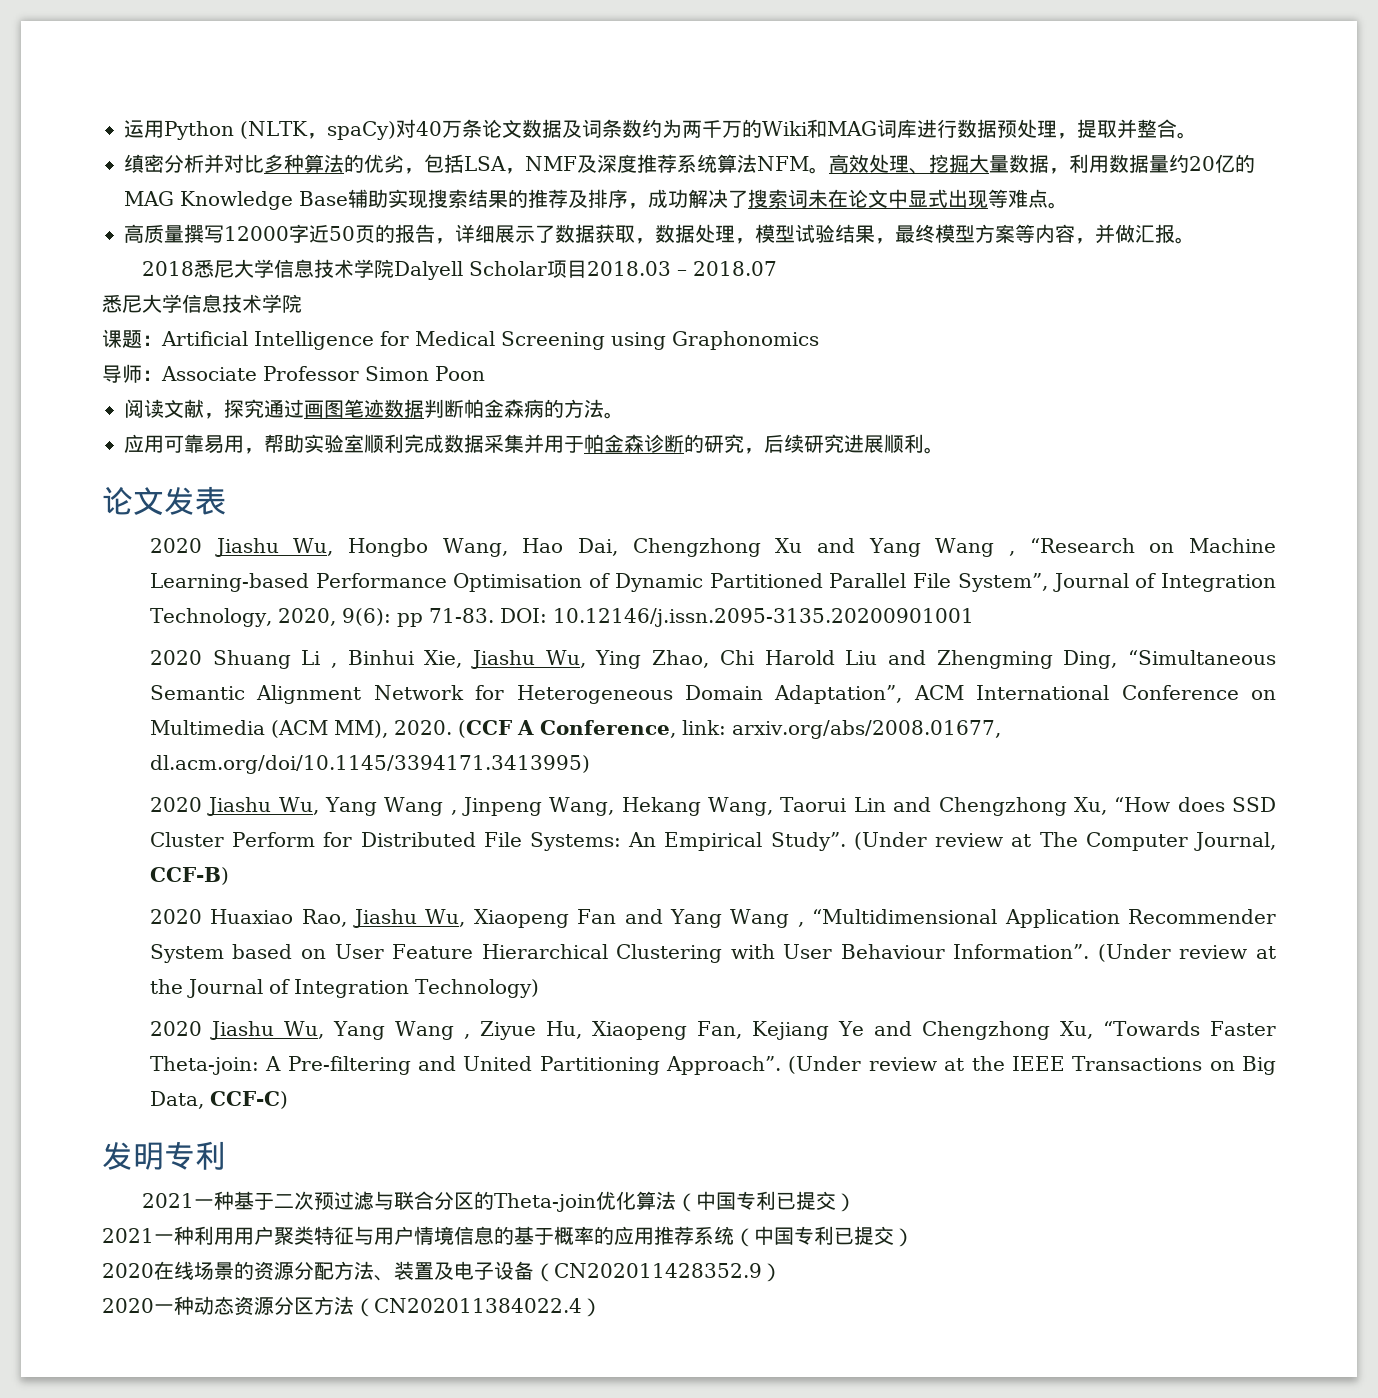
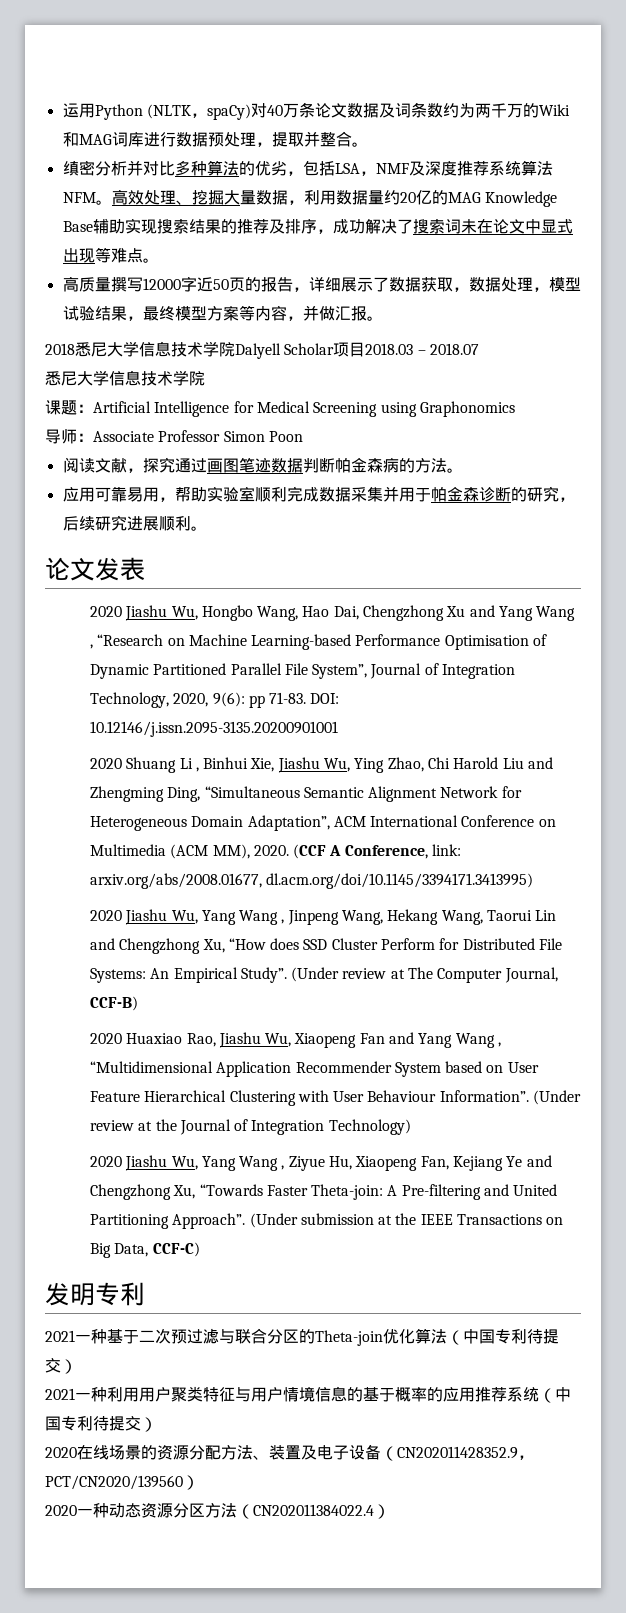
- (Under review at the IEEE Transactions on Big Data, CCF-C)
+ (Under submission at the IEEE Transactions on Big Data, CCF-C)
- 2021一种基于二次预过滤与联合分区的Theta-join优化算法（中国专利已提交）
+ 2021一种基于二次预过滤与联合分区的Theta-join优化算法（中国专利待提交）
- 2021一种利用用户聚类特征与用户情境信息的基于概率的应用推荐系统（中国专利已提交）
+ 2021一种利用用户聚类特征与用户情境信息的基于概率的应用推荐系统（中国专利待提交）
- 2020在线场景的资源分配方法、装置及电子设备（CN202011428352.9）
+ 2020在线场景的资源分配方法、装置及电子设备（CN202011428352.9，PCT/CN2020/139560）

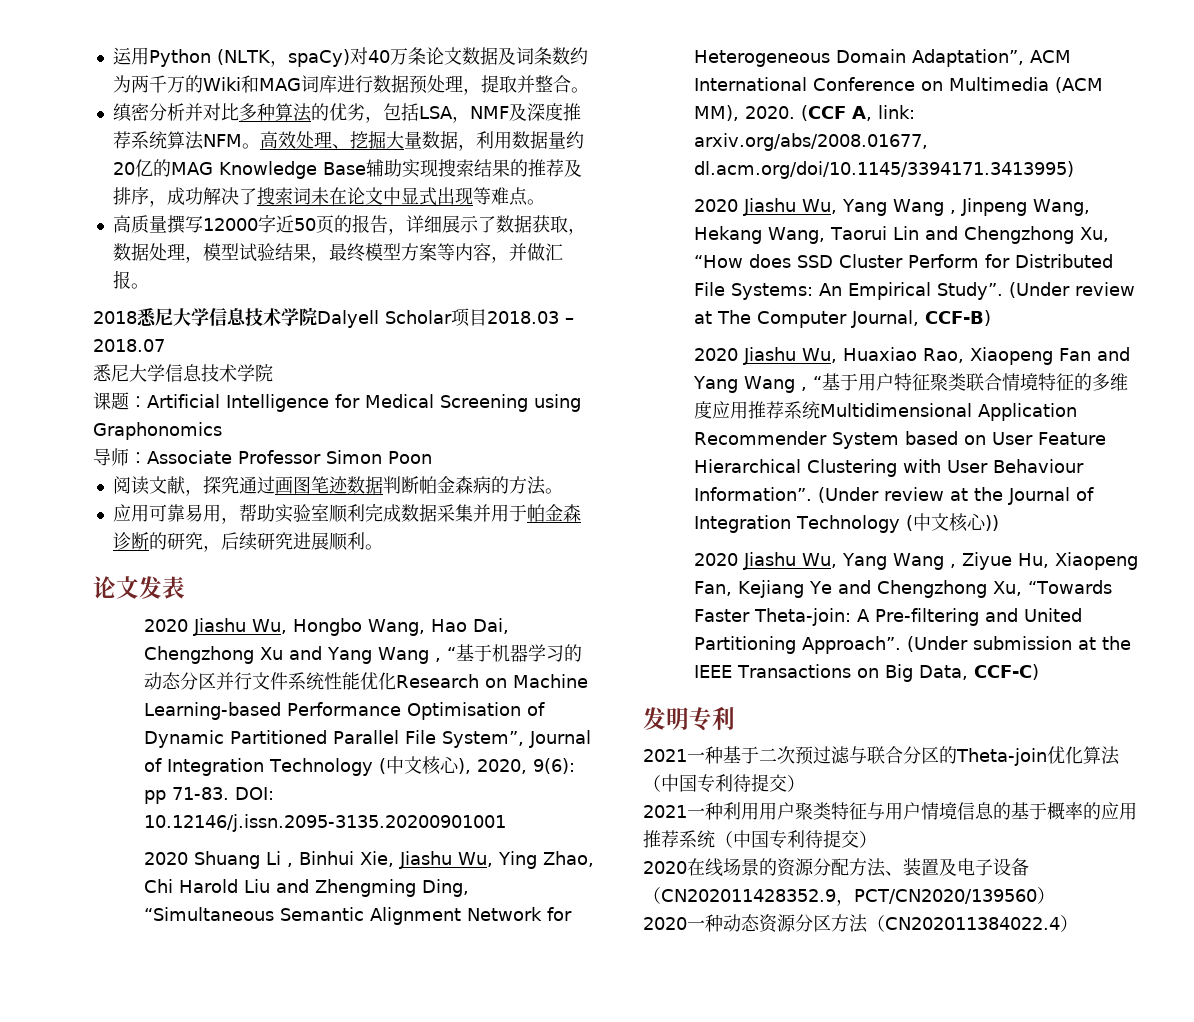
- 2020 Jiashu Wu, Hongbo Wang, Hao Dai, Chengzhong Xu and Yang Wang , “Research on Machine Learning-based Performance Optimisation of Dynamic Partitioned Parallel File System”, Journal of Integration Technology, 2020, 9(6): pp 71-83.
+ 2020 Jiashu Wu, Hongbo Wang, Hao Dai, Chengzhong Xu and Yang Wang , “基于机器学习的动态分区并行文件系统性能优化Research on Machine Learning-based Performance Optimisation of Dynamic Partitioned Parallel File System”, Journal of Integration Technology (中文核心), 2020, 9(6): pp 71-83.
- (CCF A Conference, link: arxiv.org/abs/2008.01677, dl.acm.org/doi/10.1145/3394171.3413995)
+ (CCF A, link: arxiv.org/abs/2008.01677, dl.acm.org/doi/10.1145/3394171.3413995)
- 2020 Huaxiao Rao, Jiashu Wu, Xiaopeng Fan and Yang Wang , “Multidimensional Application Recommender System based on User Feature Hierarchical Clustering with User Behaviour Information”.
+ 2020 Jiashu Wu, Huaxiao Rao, Xiaopeng Fan and Yang Wang , “基于用户特征聚类联合情境特征的多维度应用推荐系统Multidimensional Application Recommender System based on User Feature Hierarchical Clustering with User Behaviour Information”.
- (Under review at the Journal of Integration Technology)
+ (Under review at the Journal of Integration Technology (中文核心))

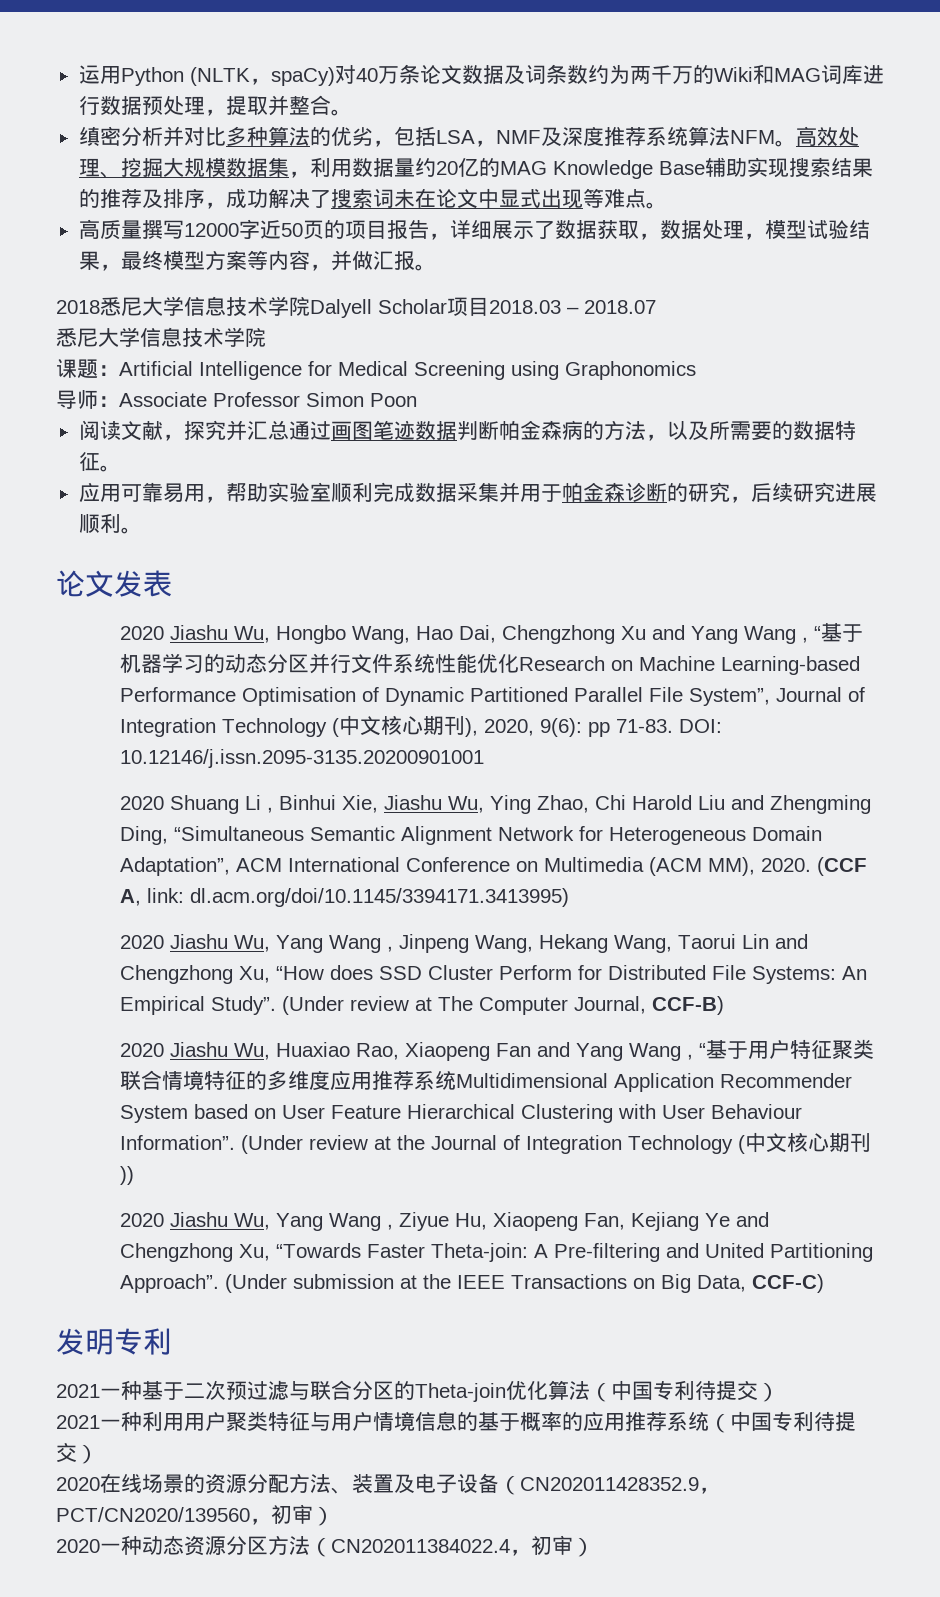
- 高效处理、挖掘大量数据，利用数据量约20亿的MAG Knowledge Base辅助实现搜索结果的推荐及排序，成功解决了搜索词未在论文中显式出现等难点。
+ 高效处理、挖掘大规模数据集，利用数据量约20亿的MAG Knowledge Base辅助实现搜索结果的推荐及排序，成功解决了搜索词未在论文中显式出现等难点。
- 高质量撰写12000字近50页的报告，详细展示了数据获取，数据处理，模型试验结果，最终模型方案等内容，并做汇报。
+ 高质量撰写12000字近50页的项目报告，详细展示了数据获取，数据处理，模型试验结果，最终模型方案等内容，并做汇报。
- 阅读文献，探究通过画图笔迹数据判断帕金森病的方法。
+ 阅读文献，探究并汇总通过画图笔迹数据判断帕金森病的方法，以及所需要的数据特征。
- 2020 Jiashu Wu, Hongbo Wang, Hao Dai, Chengzhong Xu and Yang Wang , “基于机器学习的动态分区并行文件系统性能优化Research on Machine Learning-based Performance Optimisation of Dynamic Partitioned Parallel File System”, Journal of Integration Technology (中文核心), 2020, 9(6): pp 71-83.
+ 2020 Jiashu Wu, Hongbo Wang, Hao Dai, Chengzhong Xu and Yang Wang , “基于机器学习的动态分区并行文件系统性能优化Research on Machine Learning-based Performance Optimisation of Dynamic Partitioned Parallel File System”, Journal of Integration Technology (中文核心期刊), 2020, 9(6): pp 71-83.
- (CCF A, link: arxiv.org/abs/2008.01677, dl.acm.org/doi/10.1145/3394171.3413995)
+ (CCF A, link: dl.acm.org/doi/10.1145/3394171.3413995)
- (Under review at the Journal of Integration Technology (中文核心))
+ (Under review at the Journal of Integration Technology (中文核心期刊))
- 2020在线场景的资源分配方法、装置及电子设备（CN202011428352.9，PCT/CN2020/139560）
+ 2020在线场景的资源分配方法、装置及电子设备（CN202011428352.9，PCT/CN2020/139560，初审）
- 2020一种动态资源分区方法（CN202011384022.4）
+ 2020一种动态资源分区方法（CN202011384022.4，初审）

